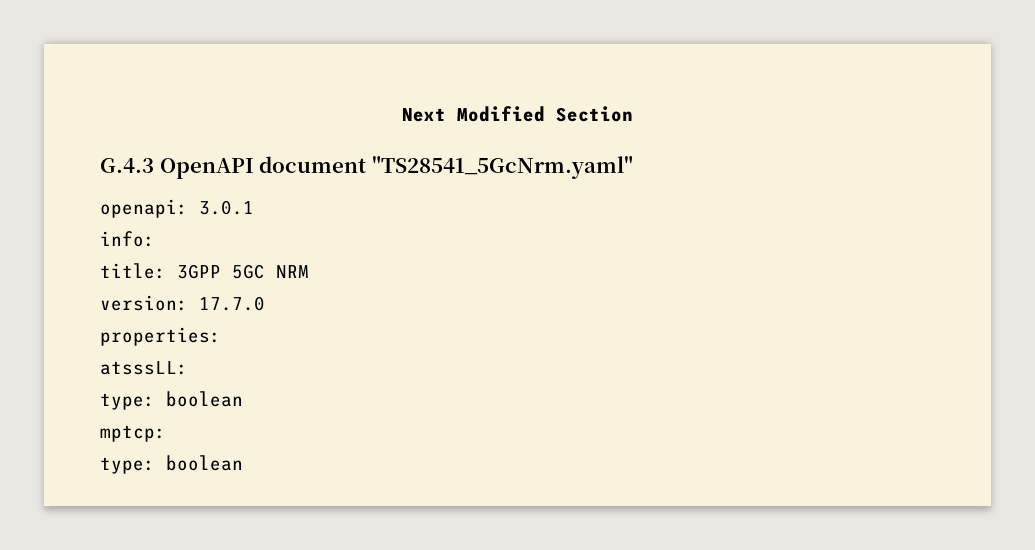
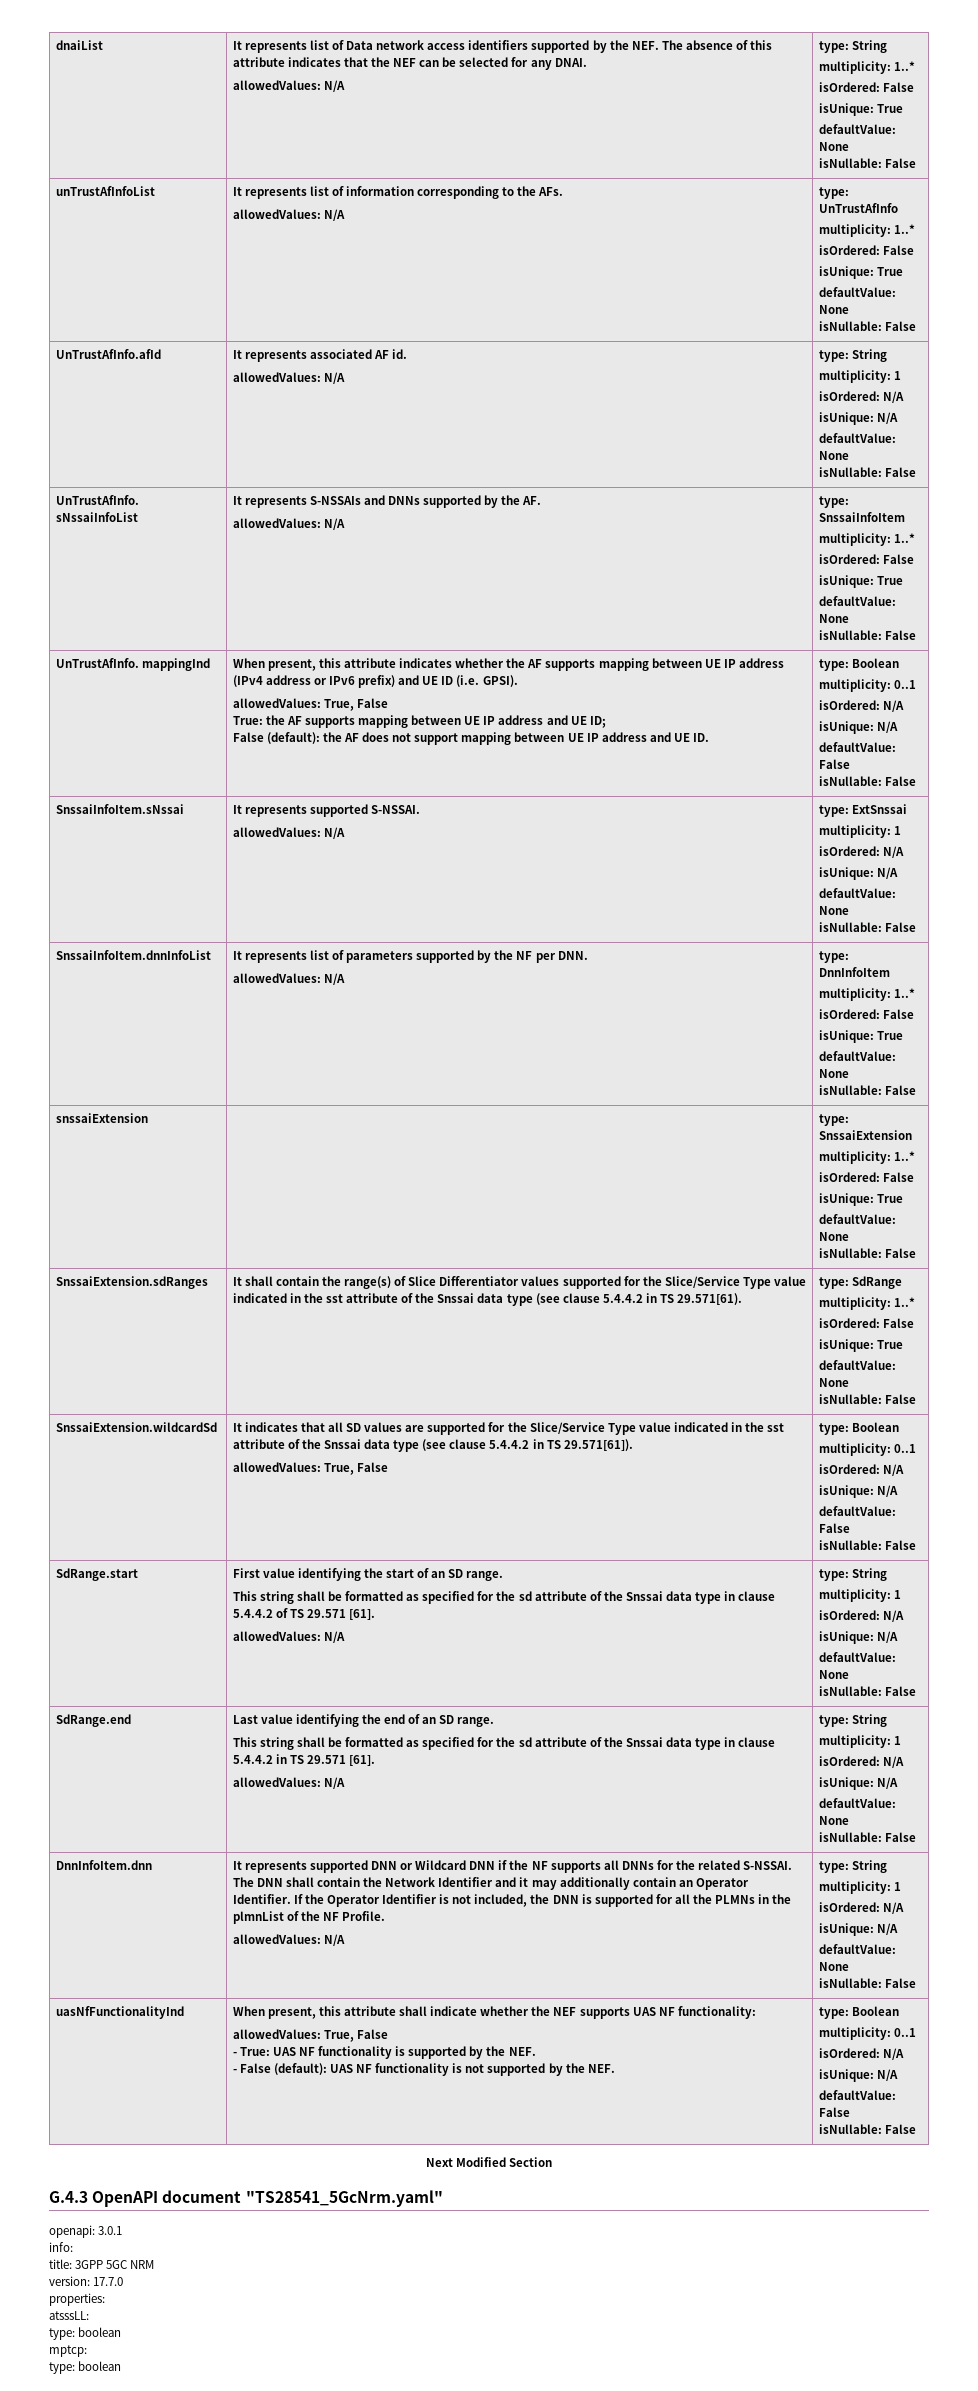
+ dnaiList | It represents list of Data network access identifiers supported by the NEF. The absence of this attribute indicates that the NEF can be selected for any DNAI.
+ allowedValues: N/A | type: String
+ multiplicity: 1..*
+ isOrdered: False
+ isUnique: True
+ defaultValue: None
+ isNullable: False
+ unTrustAfInfoList | It represents list of information corresponding to the AFs.
+ allowedValues: N/A | type: UnTrustAfInfo
+ multiplicity: 1..*
+ isOrdered: False
+ isUnique: True
+ defaultValue: None
+ isNullable: False
+ UnTrustAfInfo.afId | It represents associated AF id.
+ allowedValues: N/A | type: String
+ multiplicity: 1
+ isOrdered: N/A
+ isUnique: N/A
+ defaultValue: None
+ isNullable: False
+ UnTrustAfInfo. sNssaiInfoList | It represents S-NSSAIs and DNNs supported by the AF.
+ allowedValues: N/A | type: SnssaiInfoItem
+ multiplicity: 1..*
+ isOrdered: False
+ isUnique: True
+ defaultValue: None
+ isNullable: False
+ UnTrustAfInfo. mappingInd | When present, this attribute indicates whether the AF supports mapping between UE IP address (IPv4 address or IPv6 prefix) and UE ID (i.e. GPSI).
+ allowedValues: True, False
+ True: the AF supports mapping between UE IP address and UE ID;
+ False (default): the AF does not support mapping between UE IP address and UE ID. | type: Boolean
+ multiplicity: 0..1
+ isOrdered: N/A
+ isUnique: N/A
+ defaultValue: False
+ isNullable: False
+ SnssaiInfoItem.sNssai | It represents supported S-NSSAI.
+ allowedValues: N/A | type: ExtSnssai
+ multiplicity: 1
+ isOrdered: N/A
+ isUnique: N/A
+ defaultValue: None
+ isNullable: False
+ SnssaiInfoItem.dnnInfoList | It represents list of parameters supported by the NF per DNN.
+ allowedValues: N/A | type: DnnInfoItem
+ multiplicity: 1..*
+ isOrdered: False
+ isUnique: True
+ defaultValue: None
+ isNullable: False
+ snssaiExtension | | type: SnssaiExtension
+ multiplicity: 1..*
+ isOrdered: False
+ isUnique: True
+ defaultValue: None
+ isNullable: False
+ SnssaiExtension.sdRanges | It shall contain the range(s) of Slice Differentiator values supported for the Slice/Service Type value indicated in the sst attribute of the Snssai data type (see clause 5.4.4.2 in TS 29.571[61). | type: SdRange
+ multiplicity: 1..*
+ isOrdered: False
+ isUnique: True
+ defaultValue: None
+ isNullable: False
+ SnssaiExtension.wildcardSd | It indicates that all SD values are supported for the Slice/Service Type value indicated in the sst attribute of the Snssai data type (see clause 5.4.4.2 in TS 29.571[61]).
+ allowedValues: True, False | type: Boolean
+ multiplicity: 0..1
+ isOrdered: N/A
+ isUnique: N/A
+ defaultValue: False
+ isNullable: False
+ SdRange.start | First value identifying the start of an SD range.
+ This string shall be formatted as specified for the sd attribute of the Snssai data type in clause 5.4.4.2 of TS 29.571 [61].
+ allowedValues: N/A | type: String
+ multiplicity: 1
+ isOrdered: N/A
+ isUnique: N/A
+ defaultValue: None
+ isNullable: False
+ SdRange.end | Last value identifying the end of an SD range.
+ This string shall be formatted as specified for the sd attribute of the Snssai data type in clause 5.4.4.2 in TS 29.571 [61].
+ allowedValues: N/A | type: String
+ multiplicity: 1
+ isOrdered: N/A
+ isUnique: N/A
+ defaultValue: None
+ isNullable: False
+ DnnInfoItem.dnn | It represents supported DNN or Wildcard DNN if the NF supports all DNNs for the related S-NSSAI. The DNN shall contain the Network Identifier and it may additionally contain an Operator Identifier. If the Operator Identifier is not included, the DNN is supported for all the PLMNs in the plmnList of the NF Profile.
+ allowedValues: N/A | type: String
+ multiplicity: 1
+ isOrdered: N/A
+ isUnique: N/A
+ defaultValue: None
+ isNullable: False
+ uasNfFunctionalityInd | When present, this attribute shall indicate whether the NEF supports UAS NF functionality:
+ allowedValues: True, False
+ - True: UAS NF functionality is supported by the NEF.
+ - False (default): UAS NF functionality is not supported by the NEF. | type: Boolean
+ multiplicity: 0..1
+ isOrdered: N/A
+ isUnique: N/A
+ defaultValue: False
+ isNullable: False

